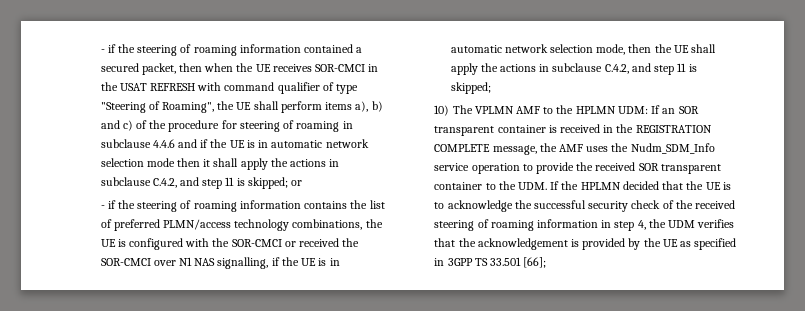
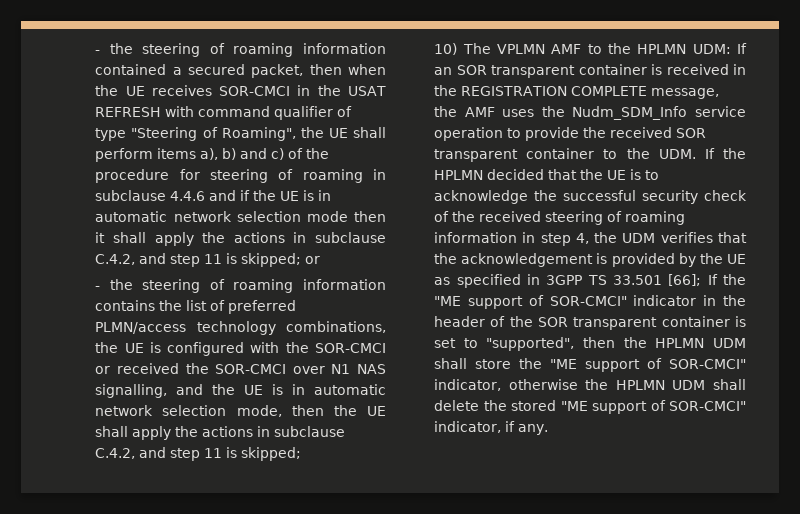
- - if the steering of roaming information contained a secured packet, then when the UE receives SOR-CMCI in the USAT REFRESH with command qualifier of type "Steering of Roaming", the UE shall perform items a), b) and c) of the procedure for steering of roaming in subclause 4.4.6 and if the UE is in automatic network selection mode then it shall apply the actions in subclause C.4.2, and step 11 is skipped;
+ - the steering of roaming information contained a secured packet, then when the UE receives SOR-CMCI in the USAT REFRESH with command qualifier of type "Steering of Roaming", the UE shall perform items a), b) and c) of the procedure for steering of roaming in subclause 4.4.6 and if the UE is in automatic network selection mode then it shall apply the actions in subclause C.4.2, and step 11 is skipped;
- - if the steering of roaming information contains the list of preferred PLMN/access technology combinations, the UE is configured with the SOR-CMCI or received the SOR-CMCI over N1 NAS signalling, if the UE is in automatic network selection mode, then the UE shall apply the actions in subclause C.4.2, and step 11 is skipped;
+ - the steering of roaming information contains the list of preferred PLMN/access technology combinations, the UE is configured with the SOR-CMCI or received the SOR-CMCI over N1 NAS signalling, and the UE is in automatic network selection mode, then the UE shall apply the actions in subclause C.4.2, and step 11 is skipped;
+ If the "ME support of SOR-CMCI" indicator in the header of the SOR transparent container is set to "supported", then the HPLMN UDM shall store the "ME support of SOR-CMCI" indicator, otherwise the HPLMN UDM shall delete the stored "ME support of SOR-CMCI" indicator, if any.

